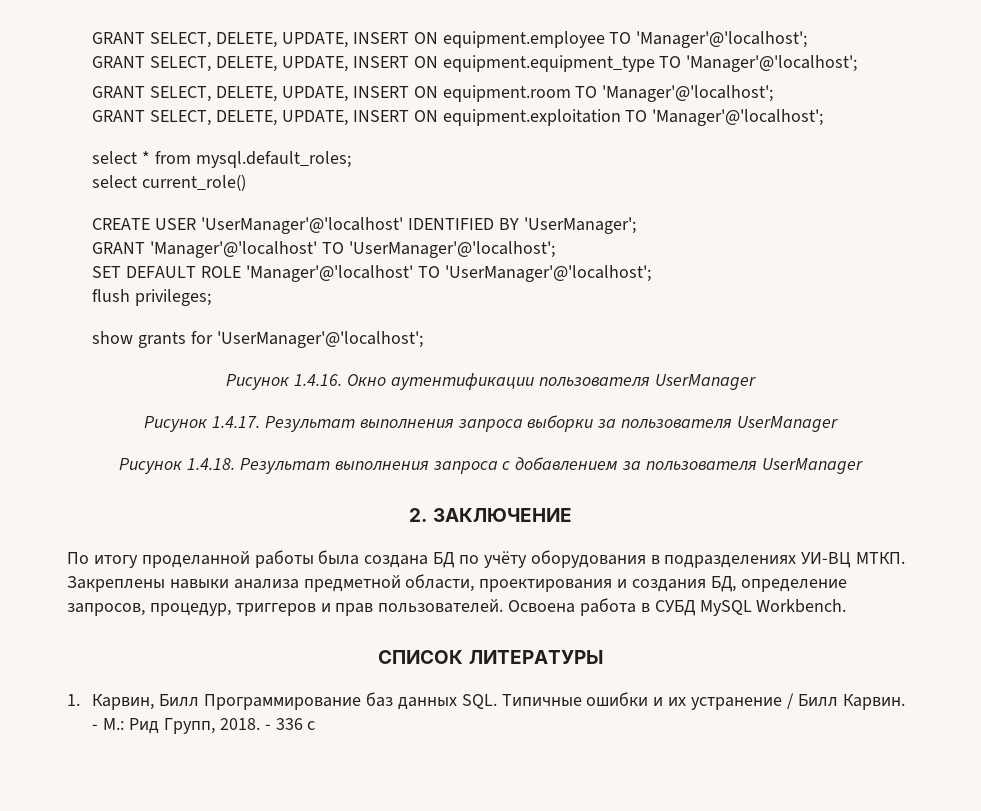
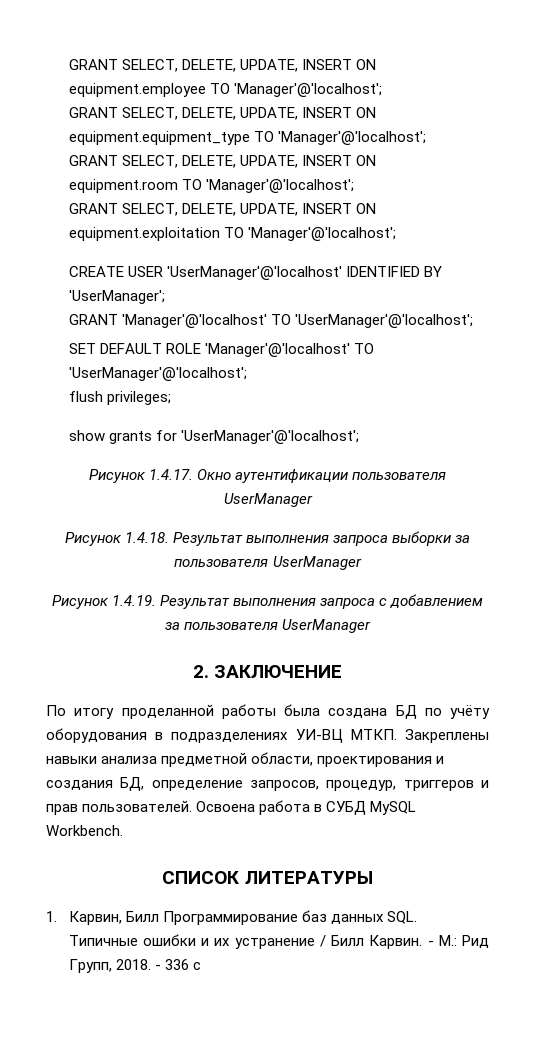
- select * from mysql.default_roles;
- select current_role()
- Рисунок 1.4.16. Окно аутентификации пользователя UserManager
+ Рисунок 1.4.17. Окно аутентификации пользователя UserManager
- Рисунок 1.4.17. Результат выполнения запроса выборки за пользователя UserManager
+ Рисунок 1.4.18. Результат выполнения запроса выборки за пользователя UserManager
- Рисунок 1.4.18. Результат выполнения запроса с добавлением за пользователя UserManager
+ Рисунок 1.4.19. Результат выполнения запроса с добавлением за пользователя UserManager

